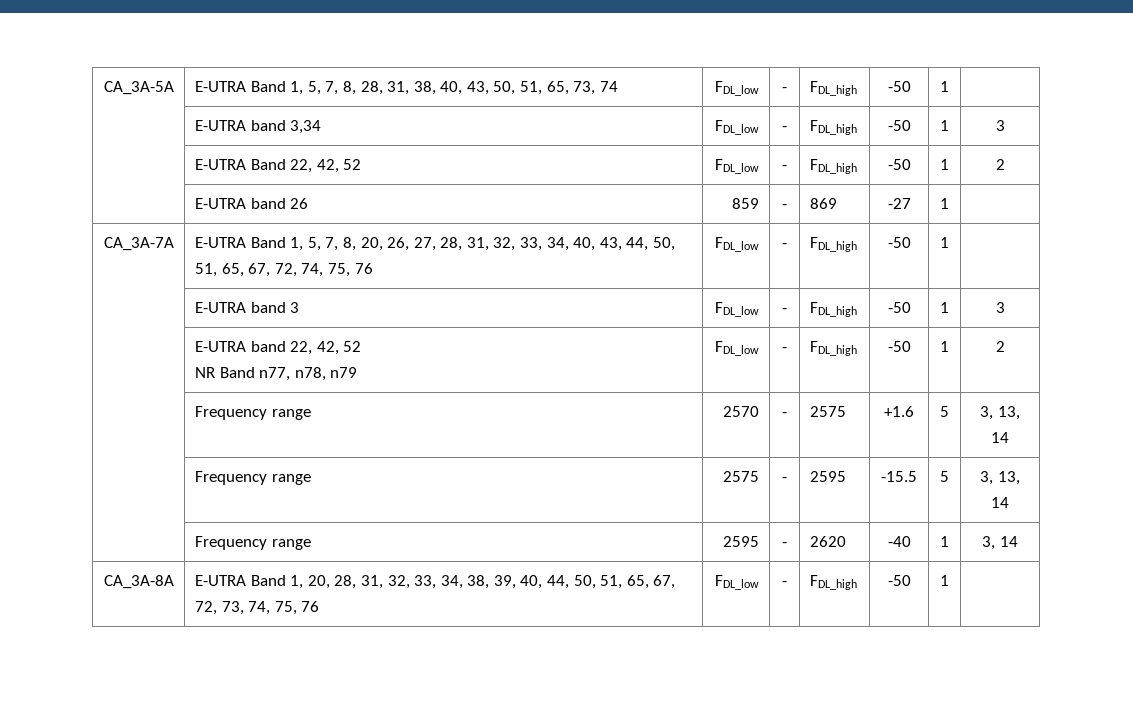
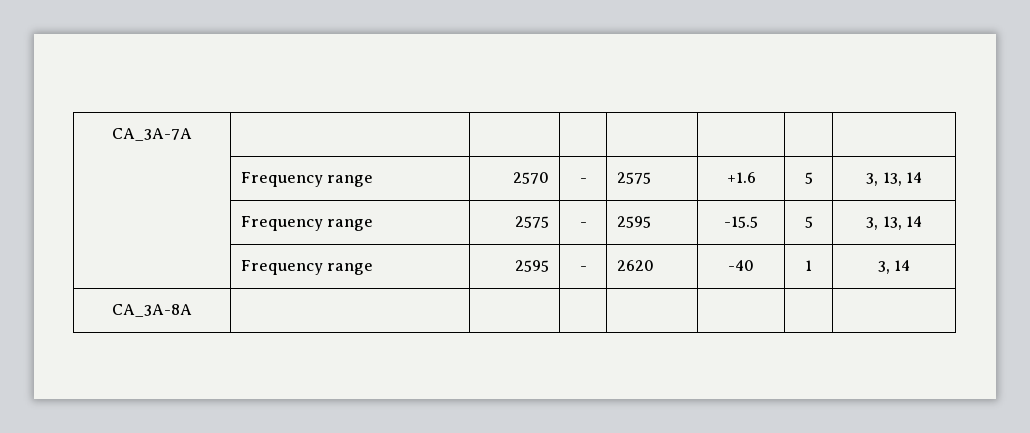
- CA_3A-5A | E-UTRA Band 1, 5, 7, 8, 28, 31, 38, 40, 43, 50, 51, 65, 73, 74 | FDL_low | - | FDL_high | -50 | 1 |
- | E-UTRA band 3,34 | FDL_low | - | FDL_high | -50 | 1 | 3
- | E-UTRA Band 22, 42, 52 | FDL_low | - | FDL_high | -50 | 1 | 2
- | E-UTRA band 26 | 859 | - | 869 | -27 | 1 |
- CA_3A-7A | E-UTRA Band 1, 5, 7, 8, 20, 26, 27, 28, 31, 32, 33, 34, 40, 43, 44, 50, 51, 65, 67, 72, 74, 75, 76 | FDL_low | - | FDL_high | -50 | 1 |
- | E-UTRA band 3 | FDL_low | - | FDL_high | -50 | 1 | 3
- | E-UTRA band 22, 42, 52
- NR Band n77, n78, n79 | FDL_low | - | FDL_high | -50 | 1 | 2
+ CA_3A-7A | | | | | | |
- CA_3A-8A | E-UTRA Band 1, 20, 28, 31, 32, 33, 34, 38, 39, 40, 44, 50, 51, 65, 67, 72, 73, 74, 75, 76 | FDL_low | - | FDL_high | -50 | 1 |
+ CA_3A-8A | | | | | | |

